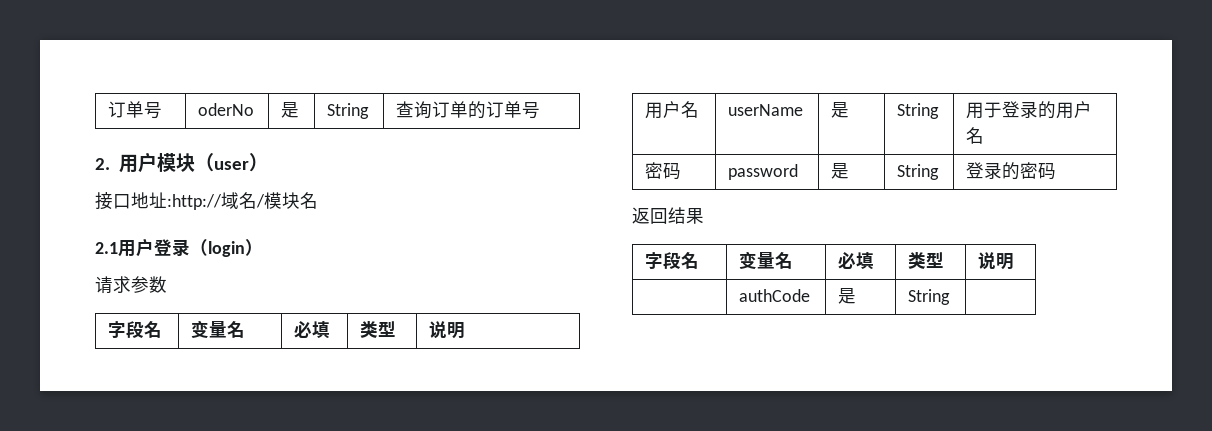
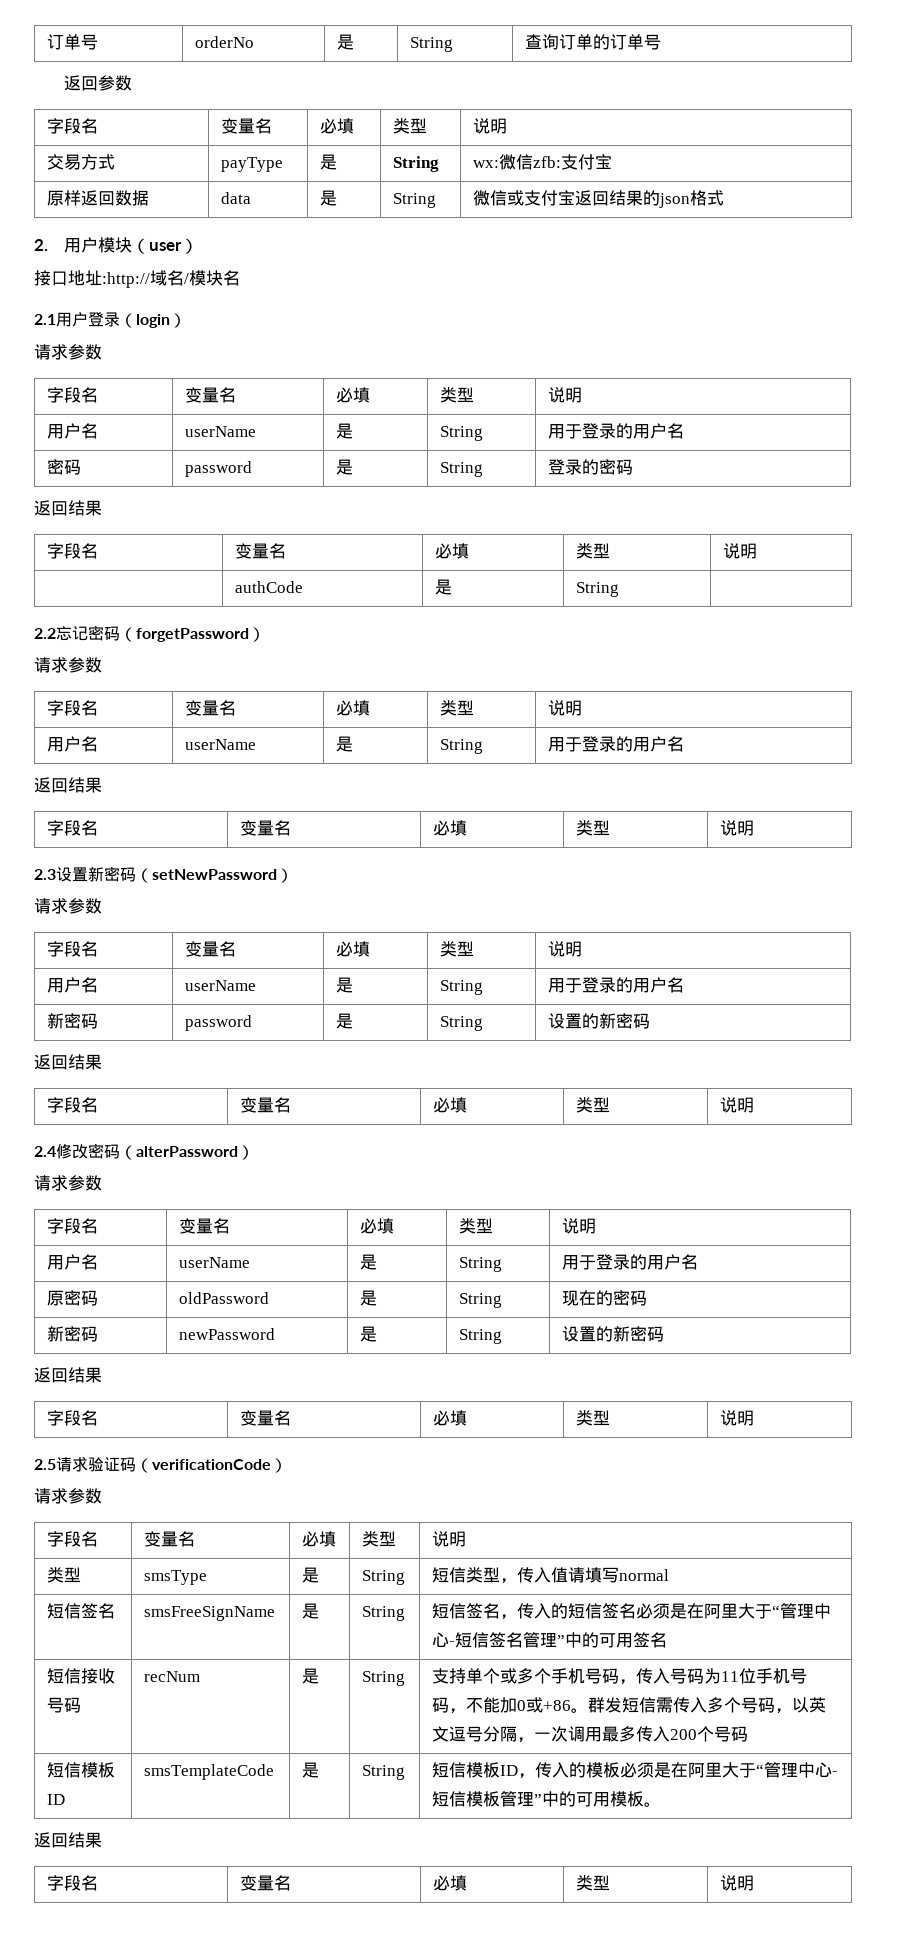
- 订单号 | oderNo | 是 | String | 查询订单的订单号
+ 订单号 | orderNo | 是 | String | 查询订单的订单号
+ 返回参数
+ 字段名 | 变量名 | 必填 | 类型 | 说明
+ 交易方式 | payType | 是 | String | wx:微信zfb:支付宝
+ 原样返回数据 | data | 是 | String | 微信或支付宝返回结果的json格式
+ 2.2忘记密码（forgetPassword）
+ 请求参数
+ 字段名 | 变量名 | 必填 | 类型 | 说明
+ 用户名 | userName | 是 | String | 用于登录的用户名
+ 返回结果
+ 字段名 | 变量名 | 必填 | 类型 | 说明
+ 2.3设置新密码（setNewPassword）
+ 请求参数
+ 字段名 | 变量名 | 必填 | 类型 | 说明
+ 用户名 | userName | 是 | String | 用于登录的用户名
+ 新密码 | password | 是 | String | 设置的新密码
+ 返回结果
+ 字段名 | 变量名 | 必填 | 类型 | 说明
+ 2.4修改密码（alterPassword）
+ 请求参数
+ 字段名 | 变量名 | 必填 | 类型 | 说明
+ 用户名 | userName | 是 | String | 用于登录的用户名
+ 原密码 | oldPassword | 是 | String | 现在的密码
+ 新密码 | newPassword | 是 | String | 设置的新密码
+ 返回结果
+ 字段名 | 变量名 | 必填 | 类型 | 说明
+ 2.5请求验证码（verificationCode）
+ 请求参数
+ 字段名 | 变量名 | 必填 | 类型 | 说明
+ 类型 | smsType | 是 | String | 短信类型，传入值请填写normal
+ 短信签名 | smsFreeSignName | 是 | String | 短信签名，传入的短信签名必须是在阿里大于“管理中心-短信签名管理”中的可用签名
+ 短信接收号码 | recNum | 是 | String | 支持单个或多个手机号码，传入号码为11位手机号码，不能加0或+86。群发短信需传入多个号码，以英文逗号分隔，一次调用最多传入200个号码
+ 短信模板ID | smsTemplateCode | 是 | String | 短信模板ID，传入的模板必须是在阿里大于“管理中心-短信模板管理”中的可用模板。
+ 返回结果
+ 字段名 | 变量名 | 必填 | 类型 | 说明

